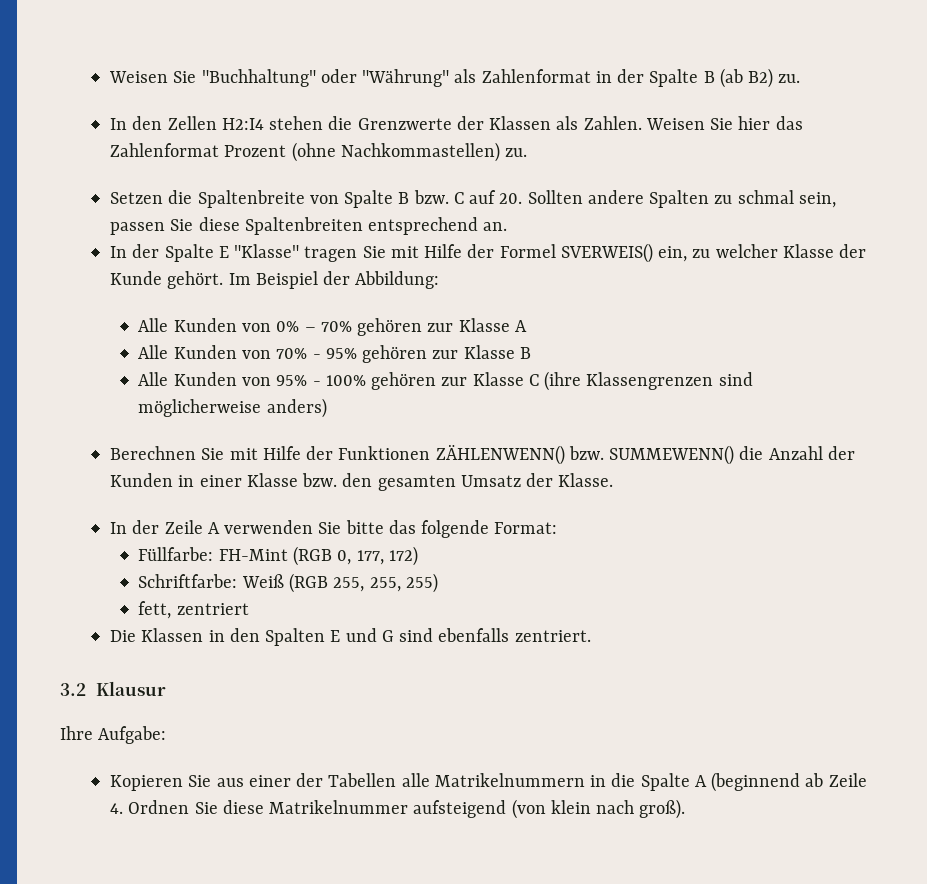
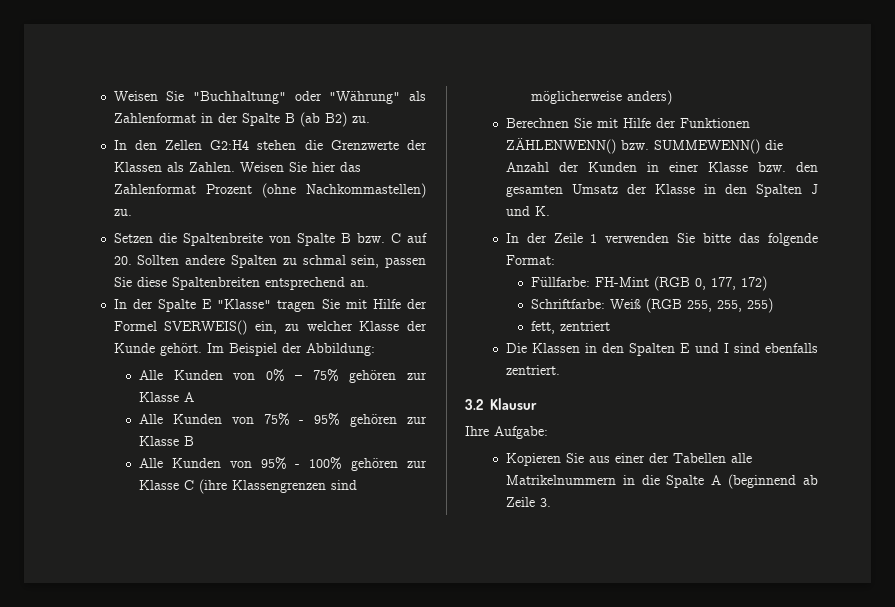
- In den Zellen H2:I4 stehen die Grenzwerte der Klassen als Zahlen.
+ In den Zellen G2:H4 stehen die Grenzwerte der Klassen als Zahlen.
- Alle Kunden von 0% – 70% gehören zur Klasse A
+ Alle Kunden von 0% – 75% gehören zur Klasse A
- Alle Kunden von 70% - 95% gehören zur Klasse B
+ Alle Kunden von 75% - 95% gehören zur Klasse B
- Berechnen Sie mit Hilfe der Funktionen ZÄHLENWENN() bzw. SUMMEWENN() die Anzahl der Kunden in einer Klasse bzw. den gesamten Umsatz der Klasse.
+ Berechnen Sie mit Hilfe der Funktionen ZÄHLENWENN() bzw. SUMMEWENN() die Anzahl der Kunden in einer Klasse bzw. den gesamten Umsatz der Klasse in den Spalten J und K.
- In der Zeile A verwenden Sie bitte das folgende Format:
+ In der Zeile 1 verwenden Sie bitte das folgende Format:
- Die Klassen in den Spalten E und G sind ebenfalls zentriert.
+ Die Klassen in den Spalten E und I sind ebenfalls zentriert.
- Kopieren Sie aus einer der Tabellen alle Matrikelnummern in die Spalte A (beginnend ab Zeile 4. Ordnen Sie diese Matrikelnummer aufsteigend (von klein nach groß).
+ Kopieren Sie aus einer der Tabellen alle Matrikelnummern in die Spalte A (beginnend ab Zeile 3.

